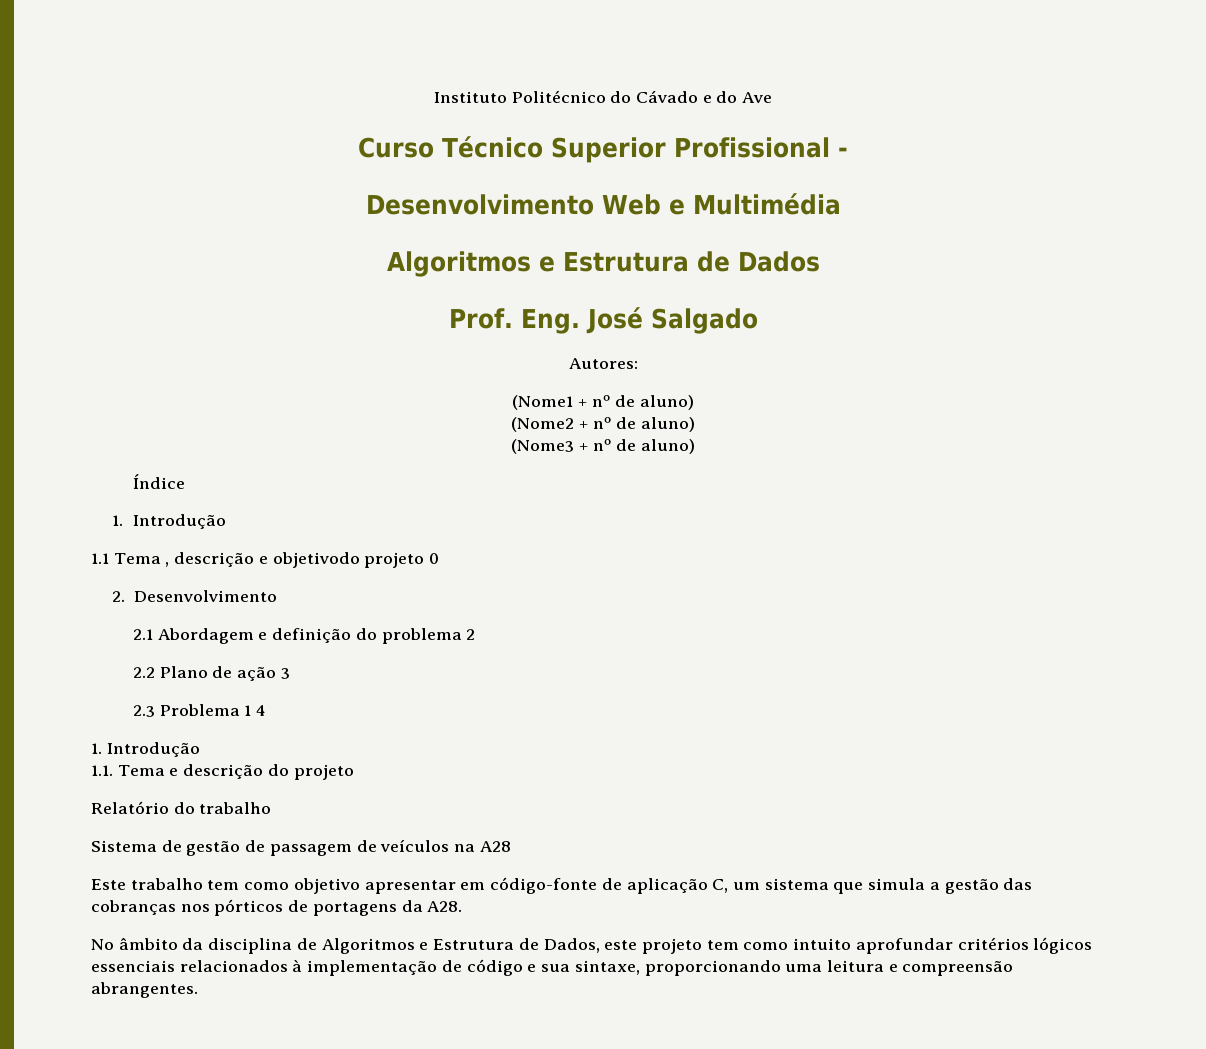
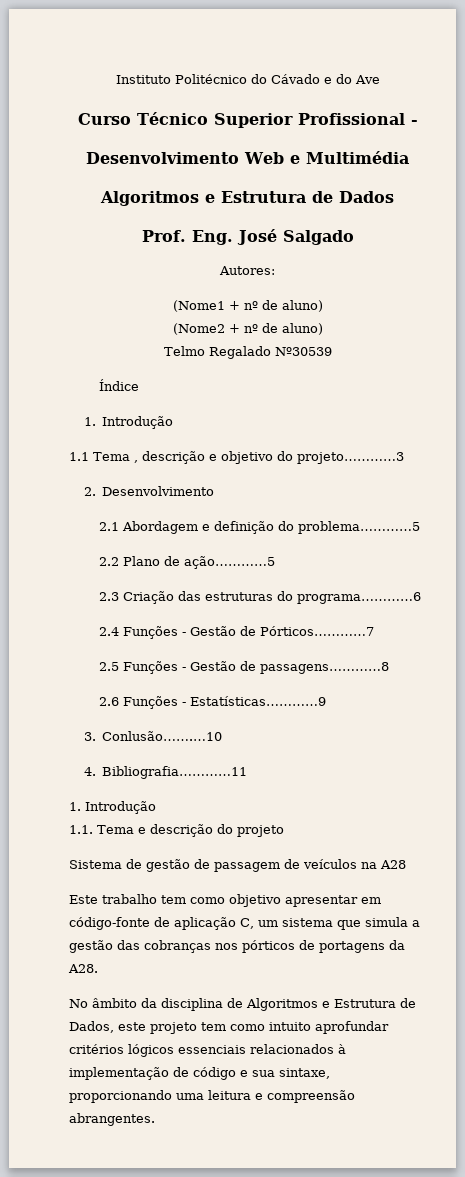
- (Nome3 + nº de aluno)
+ Telmo Regalado Nº30539
- 1.1 Tema , descrição e objetivodo projeto 0
+ 1.1 Tema , descrição e objetivo do projeto…………3
- 2.1 Abordagem e definição do problema 2
+ 2.1 Abordagem e definição do problema…………5
- 2.2 Plano de ação 3
+ 2.2 Plano de ação…………5
- 2.3 Problema 1 4
+ 2.3 Criação das estruturas do programa…………6
+ 2.4 Funções - Gestão de Pórticos…………7
+ 2.5 Funções - Gestão de passagens…………8
+ 2.6 Funções - Estatísticas…………9
+ 3. Conlusão…….…10
+ 4. Bibliografia…………11
- Relatório do trabalho

